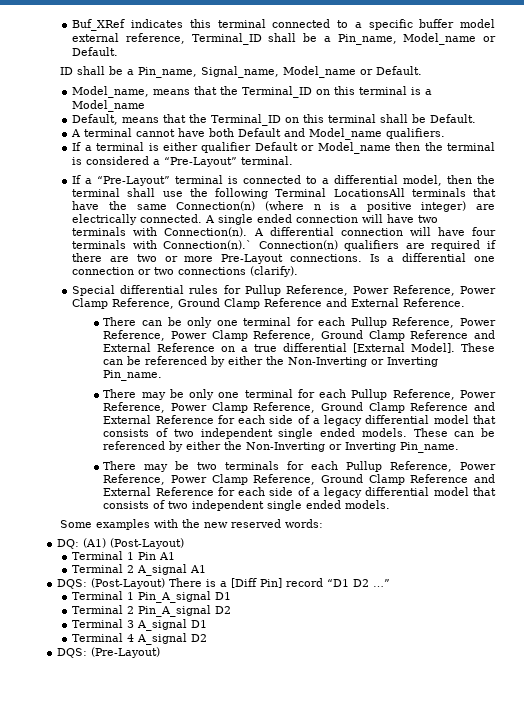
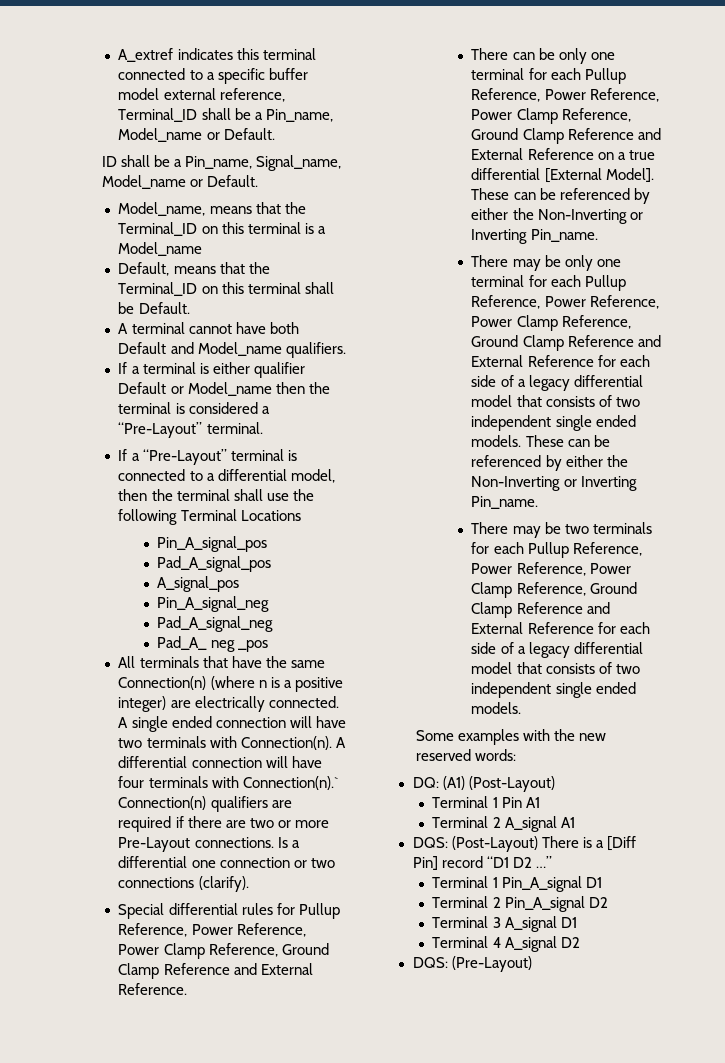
- Buf_XRef indicates this terminal connected to a specific buffer model external reference, Terminal_ID shall be a Pin_name, Model_name or Default.
+ A_extref indicates this terminal connected to a specific buffer model external reference, Terminal_ID shall be a Pin_name, Model_name or Default.
- If a “Pre-Layout” terminal is connected to a differential model, then the terminal shall use the following Terminal LocationsAll terminals that have the same Connection(n) (where n is a positive integer) are electrically connected.
+ If a “Pre-Layout” terminal is connected to a differential model, then the terminal shall use the following Terminal Locations
+ Pin_A_signal_pos
+ Pad_A_signal_pos
+ A_signal_pos
+ Pin_A_signal_neg
+ Pad_A_signal_neg
+ Pad_A_ neg _pos
+ All terminals that have the same Connection(n) (where n is a positive integer) are electrically connected.

